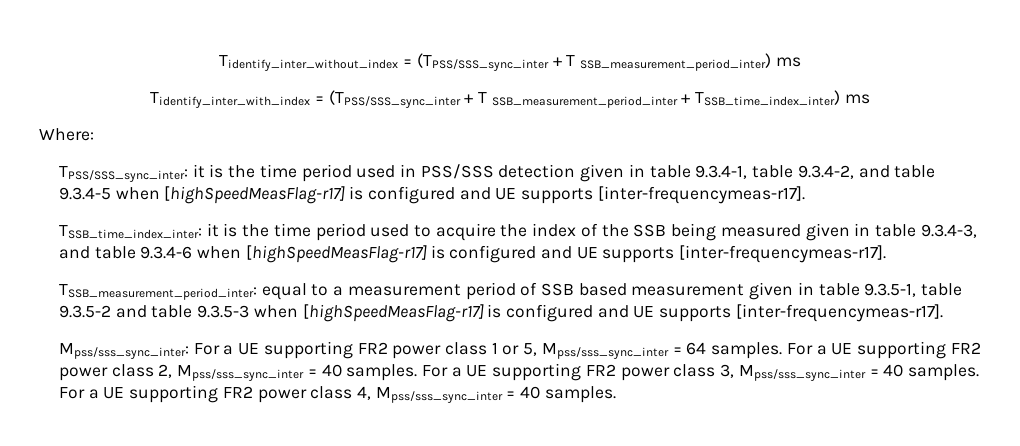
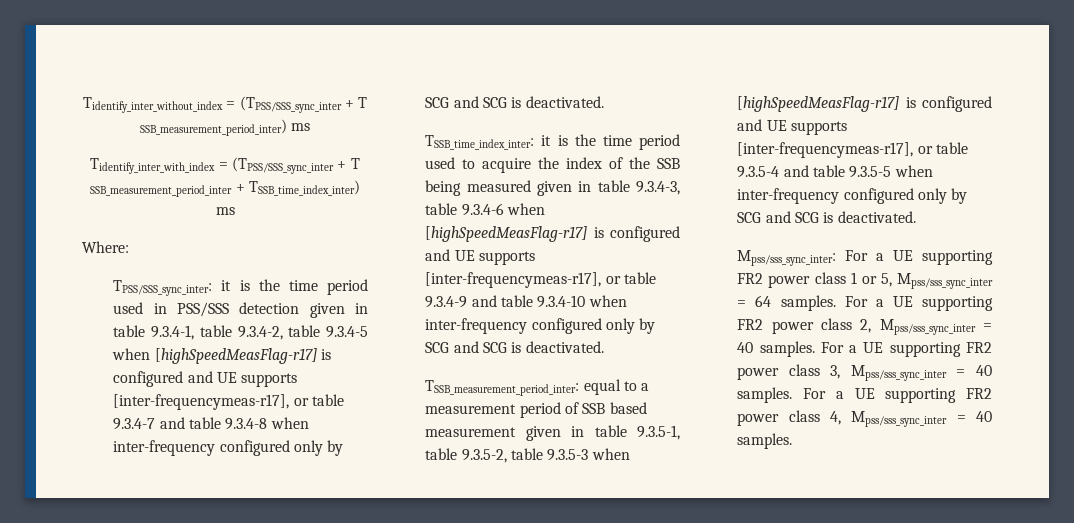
- TPSS/SSS_sync_inter: it is the time period used in PSS/SSS detection given in table 9.3.4-1, table 9.3.4-2, and table 9.3.4-5 when [highSpeedMeasFlag-r17] is configured and UE supports [inter-frequencymeas-r17].
+ TPSS/SSS_sync_inter: it is the time period used in PSS/SSS detection given in table 9.3.4-1, table 9.3.4-2, table 9.3.4-5 when [highSpeedMeasFlag-r17] is configured and UE supports [inter-frequencymeas-r17], or table 9.3.4-7 and table 9.3.4-8 when inter-frequency configured only by SCG and SCG is deactivated.
- TSSB_time_index_inter: it is the time period used to acquire the index of the SSB being measured given in table 9.3.4-3, and table 9.3.4-6 when [highSpeedMeasFlag-r17] is configured and UE supports [inter-frequencymeas-r17].
+ TSSB_time_index_inter: it is the time period used to acquire the index of the SSB being measured given in table 9.3.4-3, table 9.3.4-6 when [highSpeedMeasFlag-r17] is configured and UE supports [inter-frequencymeas-r17], or table 9.3.4-9 and table 9.3.4-10 when inter-frequency configured only by SCG and SCG is deactivated.
- TSSB_measurement_period_inter: equal to a measurement period of SSB based measurement given in table 9.3.5-1, table 9.3.5-2 and table 9.3.5-3 when [highSpeedMeasFlag-r17] is configured and UE supports [inter-frequencymeas-r17].
+ TSSB_measurement_period_inter: equal to a measurement period of SSB based measurement given in table 9.3.5-1, table 9.3.5-2, table 9.3.5-3 when [highSpeedMeasFlag-r17] is configured and UE supports [inter-frequencymeas-r17], or table 9.3.5-4 and table 9.3.5-5 when inter-frequency configured only by SCG and SCG is deactivated.

